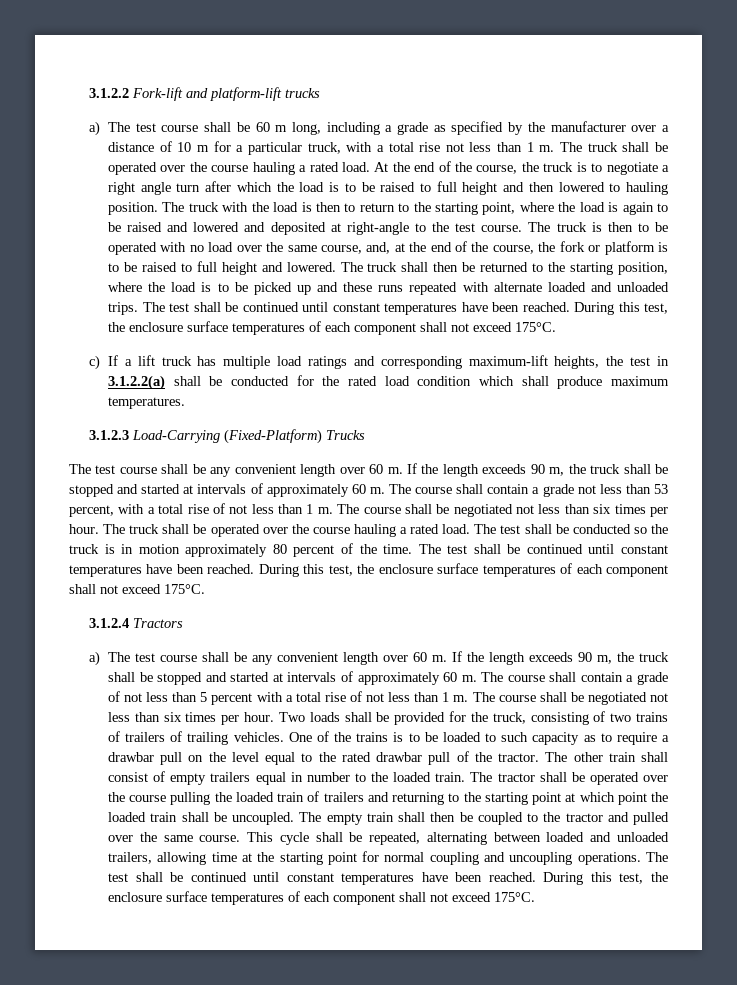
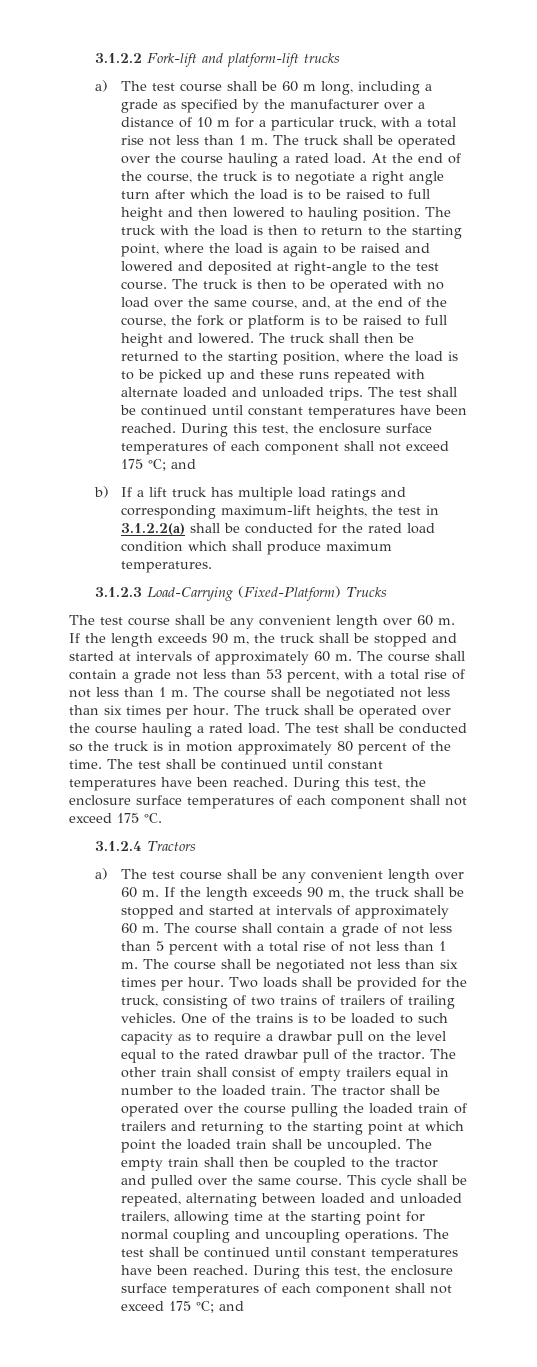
- The truck shall then be returned to the starting position, where the load is to be picked up and these runs repeated with alternate loaded and unloaded trips. The test shall be continued until constant temperatures have been reached. During this test, the enclosure surface temperatures of each component shall not exceed 175°C.
- c) If a lift truck has multiple load ratings and corresponding maximum-lift heights, the test in 3.1.2.2(a) shall be conducted for the rated load condition which shall produce maximum temperatures.
+ The truck shall then be returned to the starting position, where the load is to be picked up and these runs repeated with alternate loaded and unloaded trips. The test shall be continued until constant temperatures have been reached. During this test, the enclosure surface temperatures of each component shall not exceed 175 °C; and
+ b) If a lift truck has multiple load ratings and corresponding maximum-lift heights, the test in 3.1.2.2(a) shall be conducted for the rated load condition which shall produce maximum temperatures.
- The test shall be conducted so the truck is in motion approximately 80 percent of the time. The test shall be continued until constant temperatures have been reached. During this test, the enclosure surface temperatures of each component shall not exceed 175°C.
+ The test shall be conducted so the truck is in motion approximately 80 percent of the time. The test shall be continued until constant temperatures have been reached. During this test, the enclosure surface temperatures of each component shall not exceed 175 °C.
- This cycle shall be repeated, alternating between loaded and unloaded trailers, allowing time at the starting point for normal coupling and uncoupling operations. The test shall be continued until constant temperatures have been reached. During this test, the enclosure surface temperatures of each component shall not exceed 175°C.
+ This cycle shall be repeated, alternating between loaded and unloaded trailers, allowing time at the starting point for normal coupling and uncoupling operations. The test shall be continued until constant temperatures have been reached. During this test, the enclosure surface temperatures of each component shall not exceed 175 °C; and

